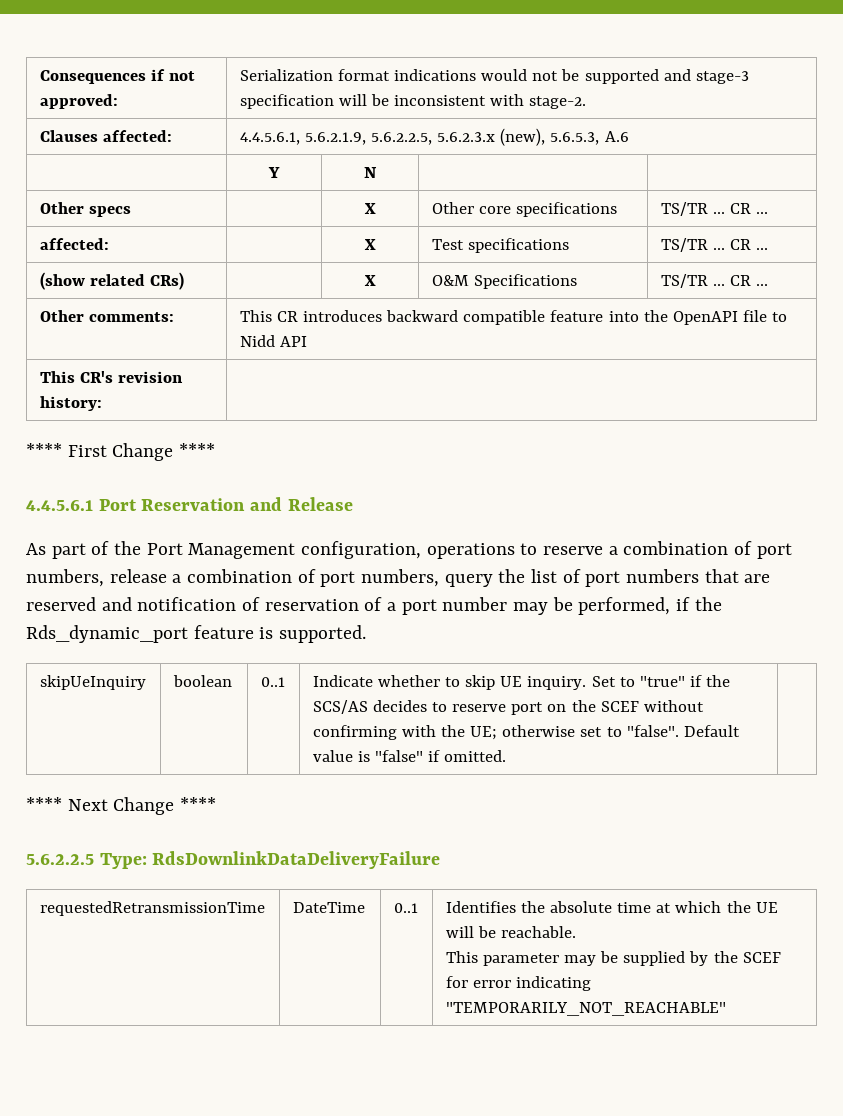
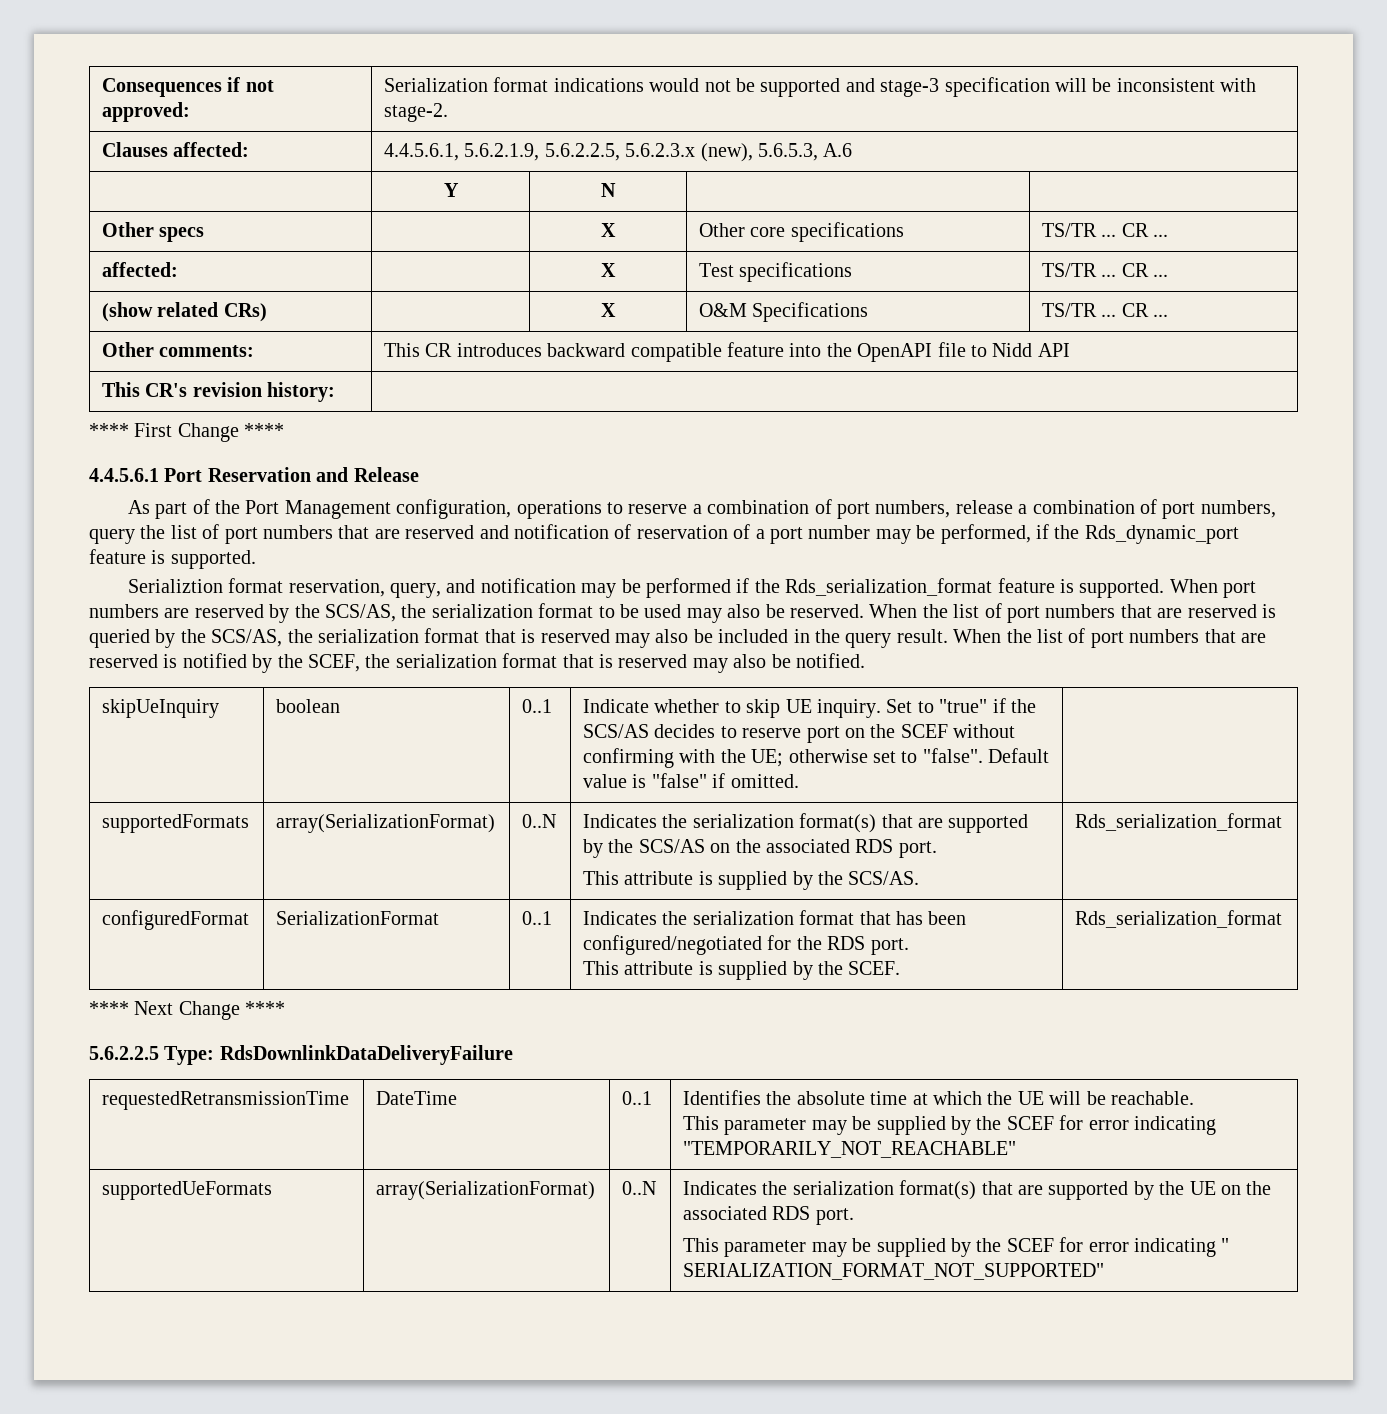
+ Serializtion format reservation, query, and notification may be performed if the Rds_serialization_format feature is supported. When port numbers are reserved by the SCS/AS, the serialization format to be used may also be reserved. When the list of port numbers that are reserved is queried by the SCS/AS, the serialization format that is reserved may also be included in the query result. When the list of port numbers that are reserved is notified by the SCEF, the serialization format that is reserved may also be notified.
+ supportedFormats | array(SerializationFormat) | 0..N | Indicates the serialization format(s) that are supported by the SCS/AS on the associated RDS port.
+ This attribute is supplied by the SCS/AS. | Rds_serialization_format
+ configuredFormat | SerializationFormat | 0..1 | Indicates the serialization format that has been configured/negotiated for the RDS port.
+ This attribute is supplied by the SCEF. | Rds_serialization_format
+ supportedUeFormats | array(SerializationFormat) | 0..N | Indicates the serialization format(s) that are supported by the UE on the associated RDS port.
+ This parameter may be supplied by the SCEF for error indicating " SERIALIZATION_FORMAT_NOT_SUPPORTED"

